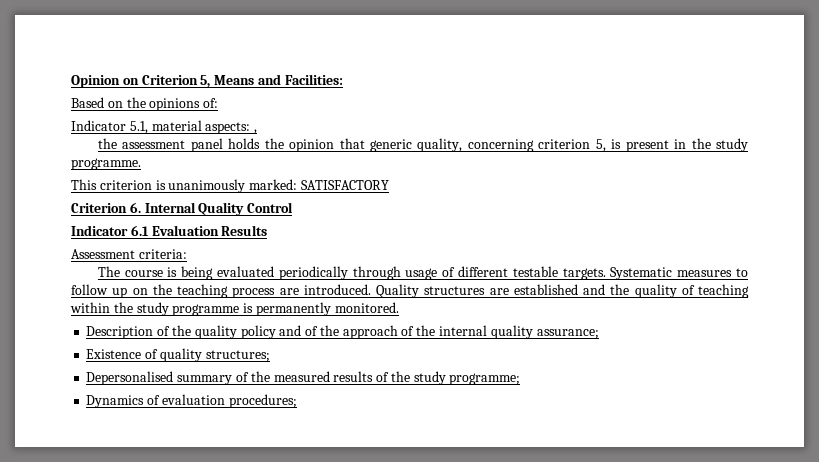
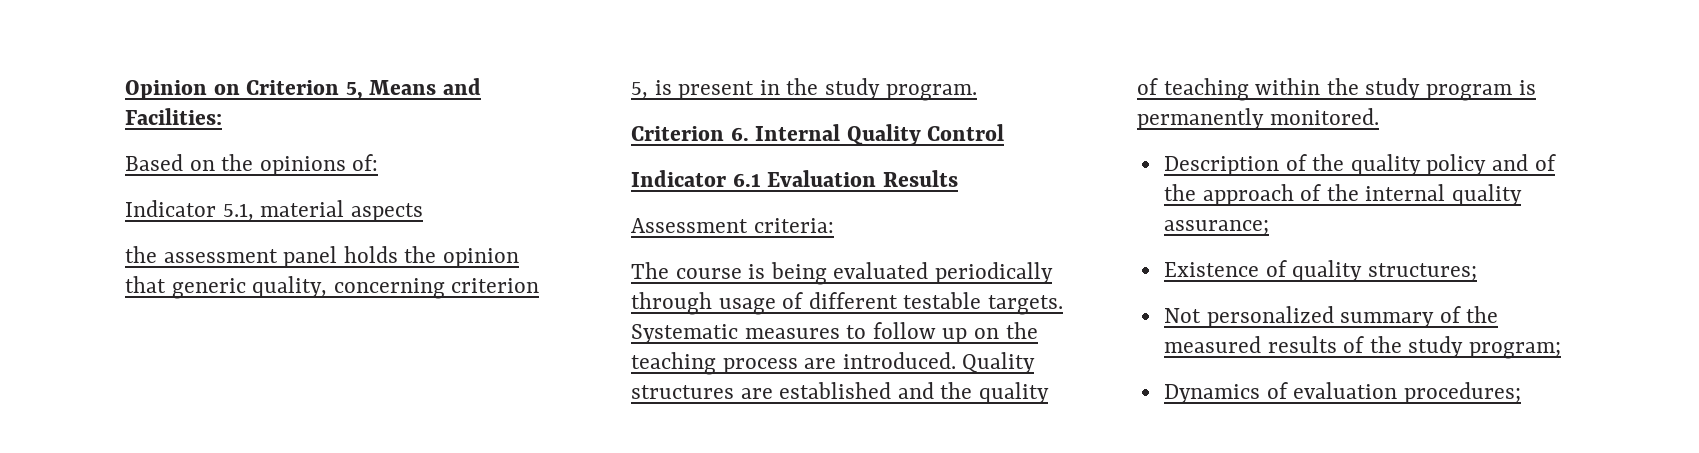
- Indicator 5.1, material aspects: ,
+ Indicator 5.1, material aspects
- the assessment panel holds the opinion that generic quality, concerning criterion 5, is present in the study programme.
- This criterion is unanimously marked: SATISFACTORY
+ the assessment panel holds the opinion that generic quality, concerning criterion 5, is present in the study program.
- Quality structures are established and the quality of teaching within the study programme is permanently monitored.
+ Quality structures are established and the quality of teaching within the study program is permanently monitored.
- Depersonalised summary of the measured results of the study programme;
+ Not personalized summary of the measured results of the study program;

